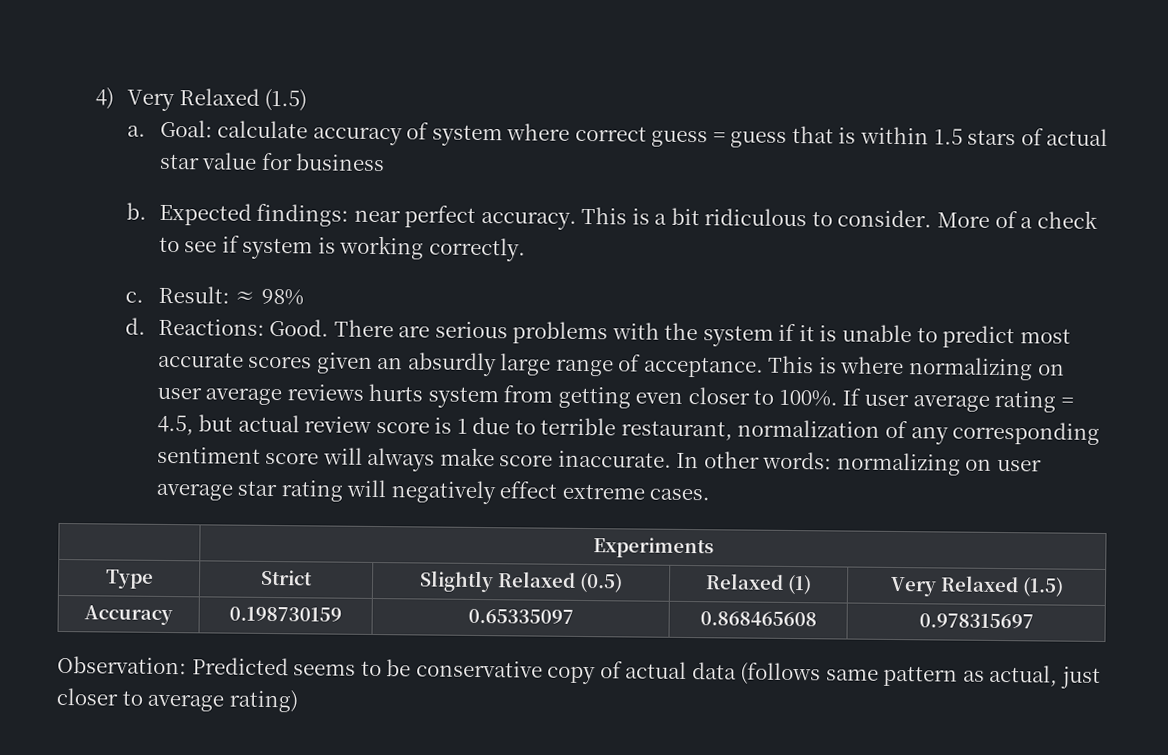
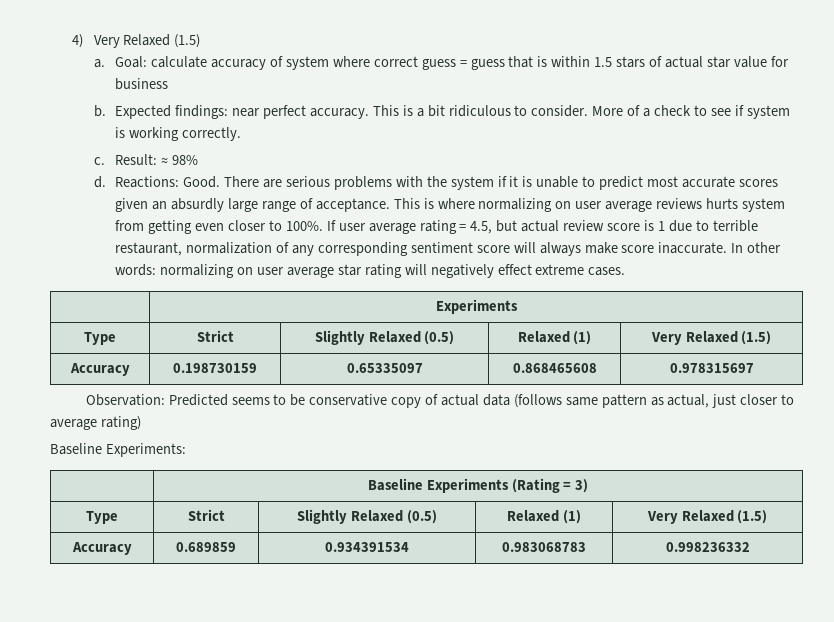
+ Baseline Experiments:
+ | Baseline Experiments (Rating = 3)
+ Type | Strict | Slightly Relaxed (0.5) | Relaxed (1) | Very Relaxed (1.5)
+ Accuracy | 0.689859 | 0.934391534 | 0.983068783 | 0.998236332

